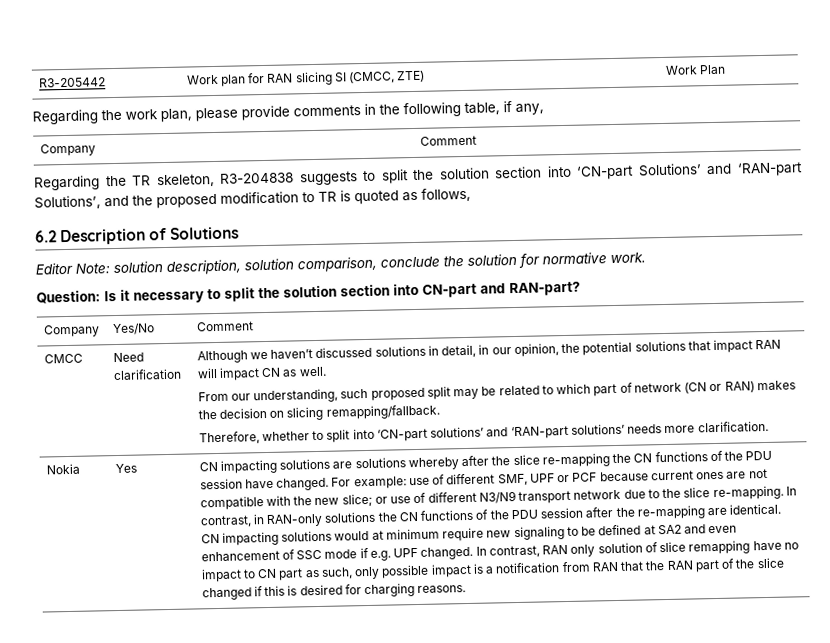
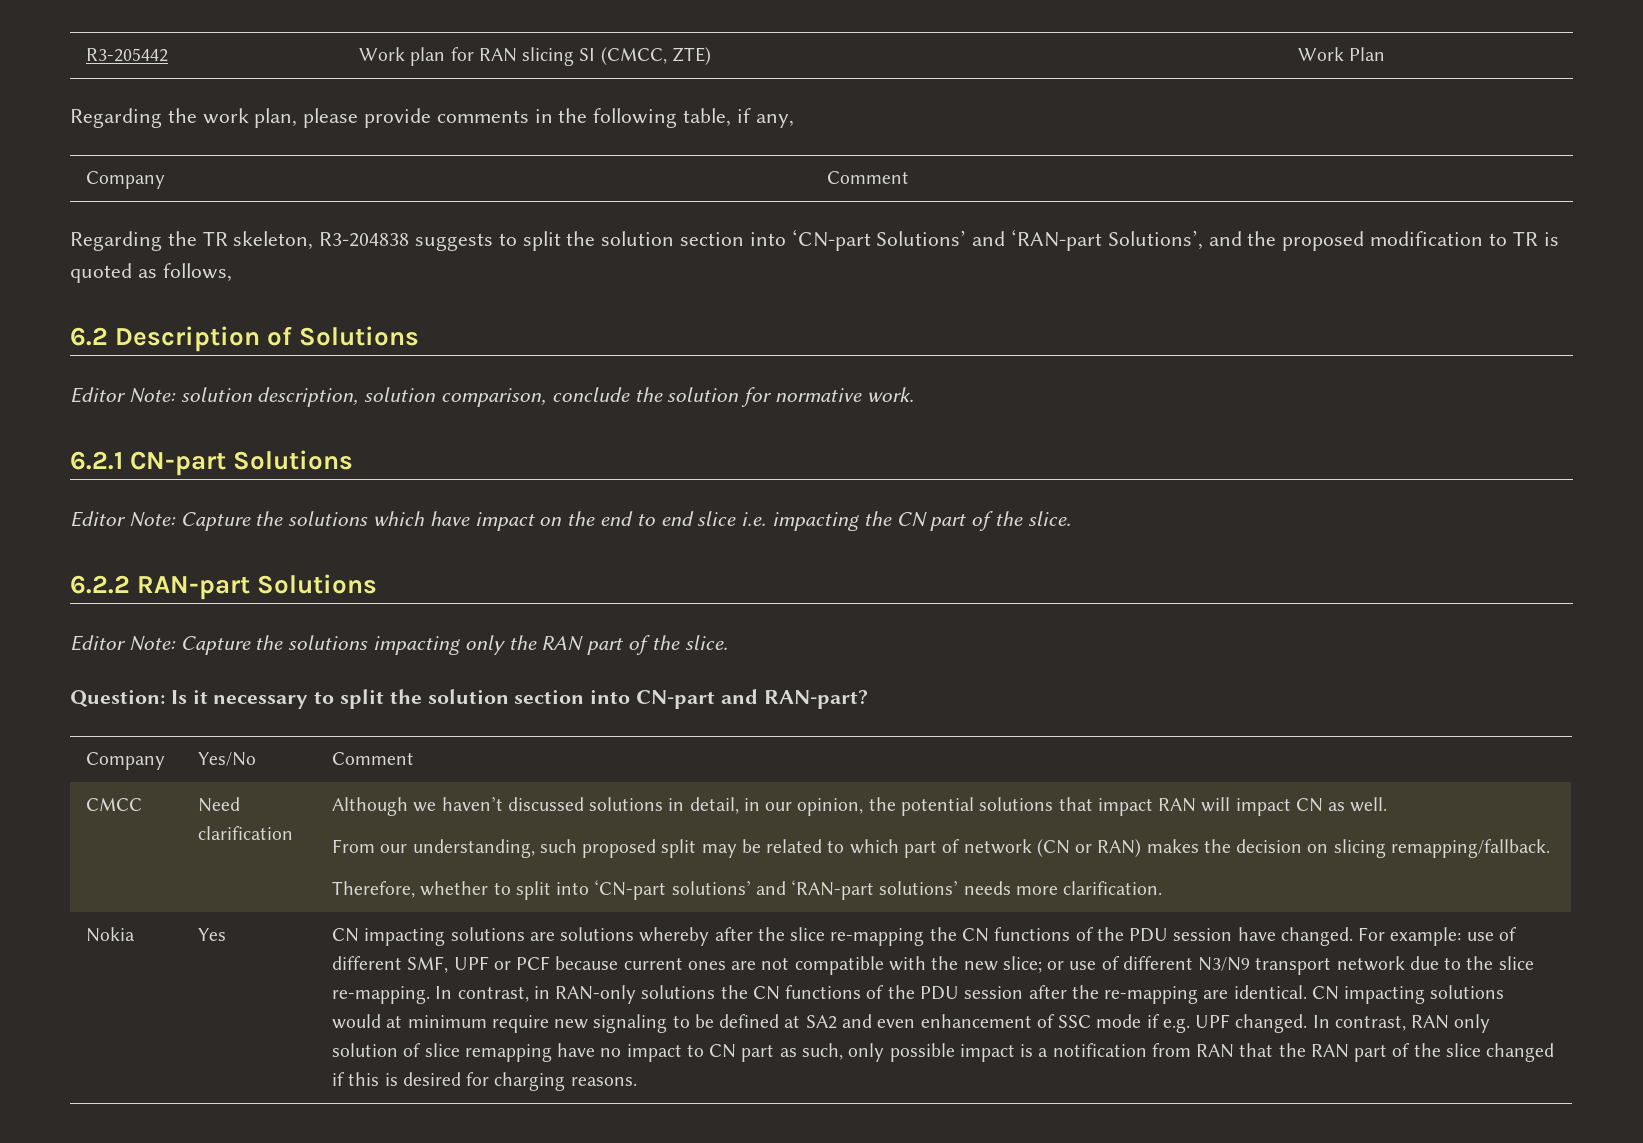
+ 6.2.1 CN-part Solutions
+ Editor Note: Capture the solutions which have impact on the end to end slice i.e. impacting the CN part of the slice.
+ 6.2.2 RAN-part Solutions
+ Editor Note: Capture the solutions impacting only the RAN part of the slice.

